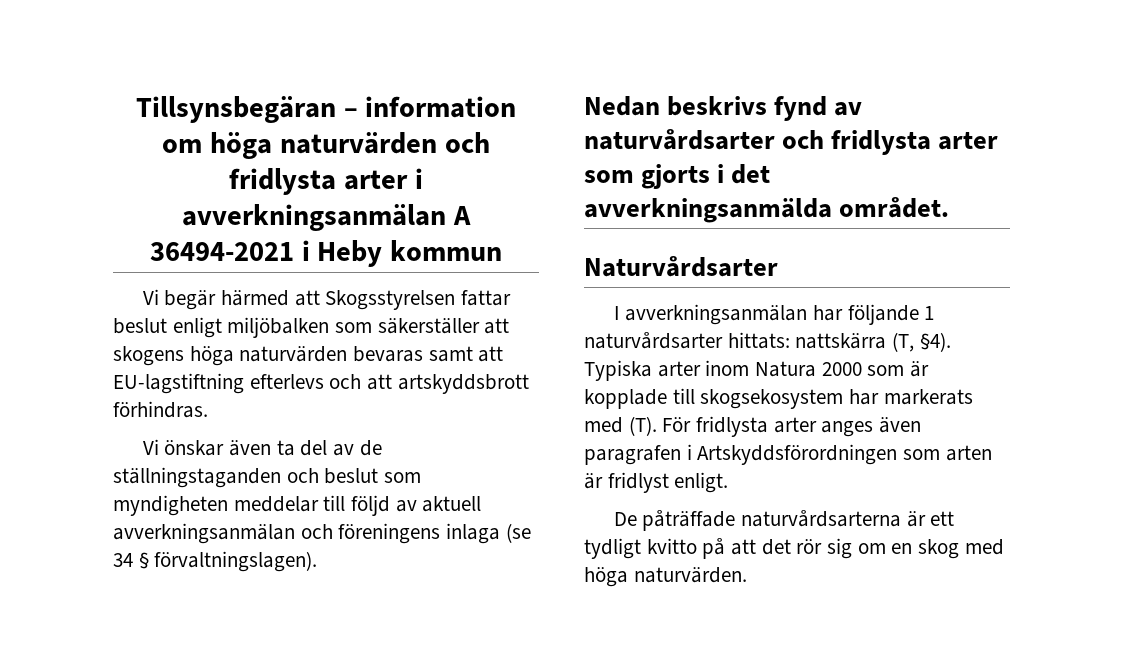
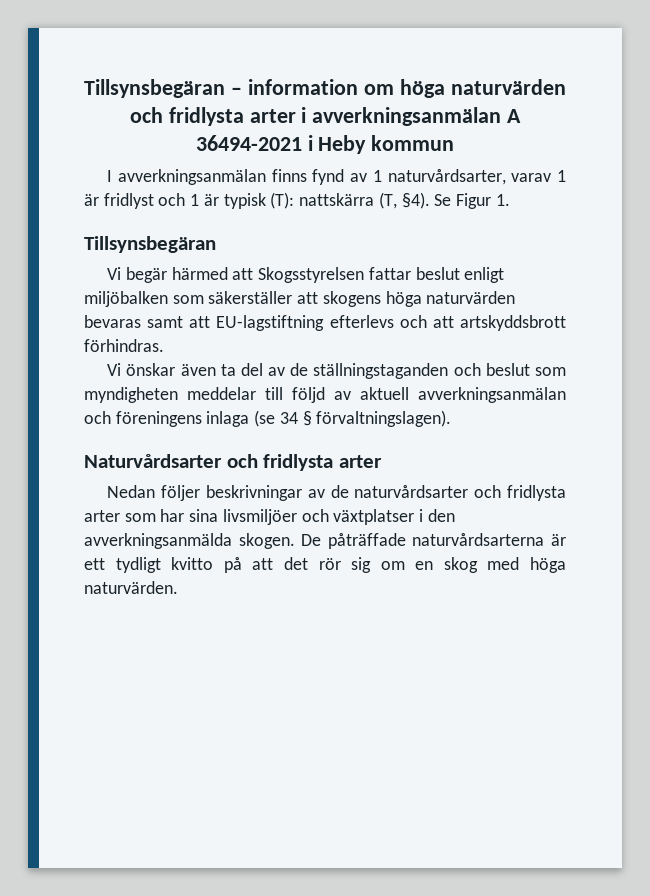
+ I avverkningsanmälan finns fynd av 1 naturvårdsarter, varav 1 är fridlyst och 1 är typisk (T): nattskärra (T, §4). Se Figur 1.
+ Tillsynsbegäran
- Nedan beskrivs fynd av naturvårdsarter och fridlysta arter som gjorts i det avverkningsanmälda området.
- Naturvårdsarter
- I avverkningsanmälan har följande 1 naturvårdsarter hittats: nattskärra (T, §4). Typiska arter inom Natura 2000 som är kopplade till skogsekosystem har markerats med (T). För fridlysta arter anges även paragrafen i Artskyddsförordningen som arten är fridlyst enligt.
- De påträffade naturvårdsarterna är ett tydligt kvitto på att det rör sig om en skog med höga naturvärden.
+ Naturvårdsarter och fridlysta arter
+ Nedan följer beskrivningar av de naturvårdsarter och fridlysta arter som har sina livsmiljöer och växtplatser i den avverkningsanmälda skogen. De påträffade naturvårdsarterna är ett tydligt kvitto på att det rör sig om en skog med höga naturvärden.

